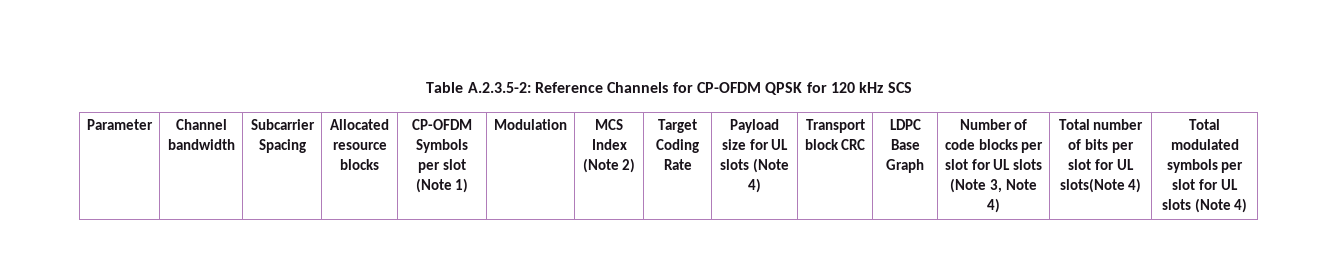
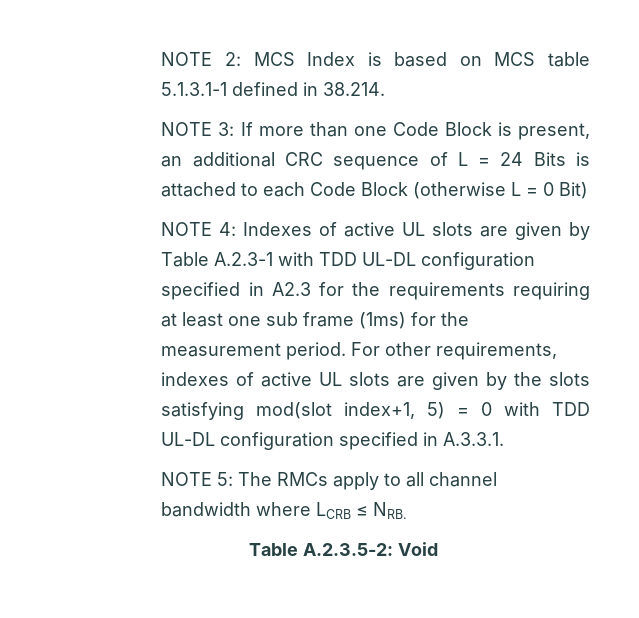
- Table A.2.3.5-2: Reference Channels for CP-OFDM QPSK for 120 kHz SCS
- Parameter | Channel bandwidth | Subcarrier Spacing | Allocated resource blocks | CP-OFDM Symbols per slot (Note 1) | Modulation | MCS Index (Note 2) | Target Coding Rate | Payload size for UL slots (Note 4) | Transport block CRC | LDPC Base Graph | Number of code blocks per slot for UL slots (Note 3, Note 4) | Total number of bits per slot for UL slots(Note 4) | Total modulated symbols per slot for UL slots (Note 4)
+ NOTE 2: MCS Index is based on MCS table 5.1.3.1-1 defined in 38.214.
+ NOTE 3: If more than one Code Block is present, an additional CRC sequence of L = 24 Bits is attached to each Code Block (otherwise L = 0 Bit)
+ NOTE 4: Indexes of active UL slots are given by Table A.2.3-1 with TDD UL-DL configuration specified in A2.3 for the requirements requiring at least one sub frame (1ms) for the measurement period. For other requirements, indexes of active UL slots are given by the slots satisfying mod(slot index+1, 5) = 0 with TDD UL-DL configuration specified in A.3.3.1.
+ NOTE 5: The RMCs apply to all channel bandwidth where LCRB ≤ NRB.
+ Table A.2.3.5-2: Void

